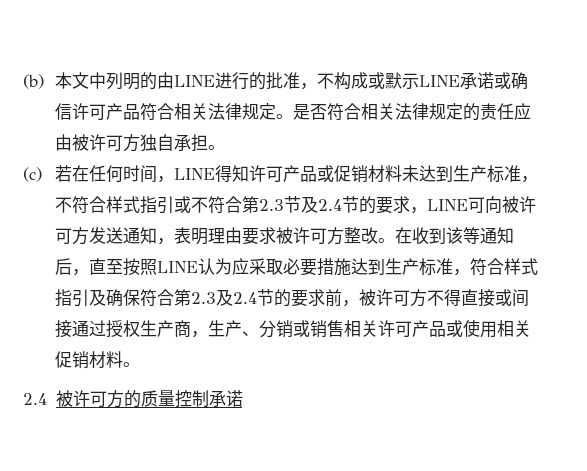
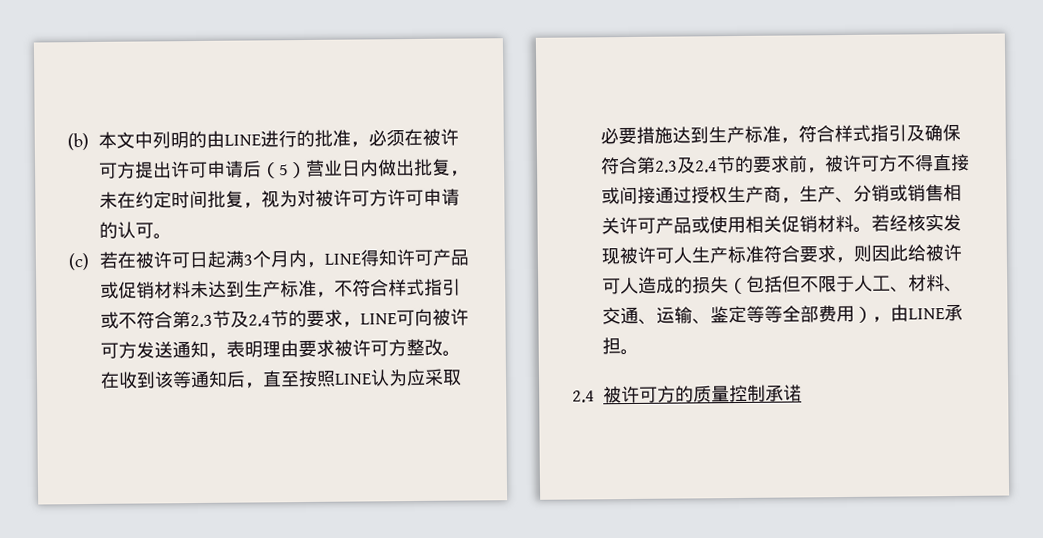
- (b)本文中列明的由LINE进行的批准，不构成或默示LINE承诺或确信许可产品符合相关法律规定。是否符合相关法律规定的责任应由被许可方独自承担。
- (c)若在任何时间，LINE得知许可产品或促销材料未达到生产标准，不符合样式指引或不符合第2.3节及2.4节的要求，LINE可向被许可方发送通知，表明理由要求被许可方整改。
+ (b)本文中列明的由LINE进行的批准，必须在被许可方提出许可申请后（5）营业日内做出批复，未在约定时间批复，视为对被许可方许可申请的认可。
+ (c)若在被许可日起满3个月内，LINE得知许可产品或促销材料未达到生产标准，不符合样式指引或不符合第2.3节及2.4节的要求，LINE可向被许可方发送通知，表明理由要求被许可方整改。
+ 若经核实发现被许可人生产标准符合要求，则因此给被许可人造成的损失（包括但不限于人工、材料、交通、运输、鉴定等等全部费用），由LINE承担。

